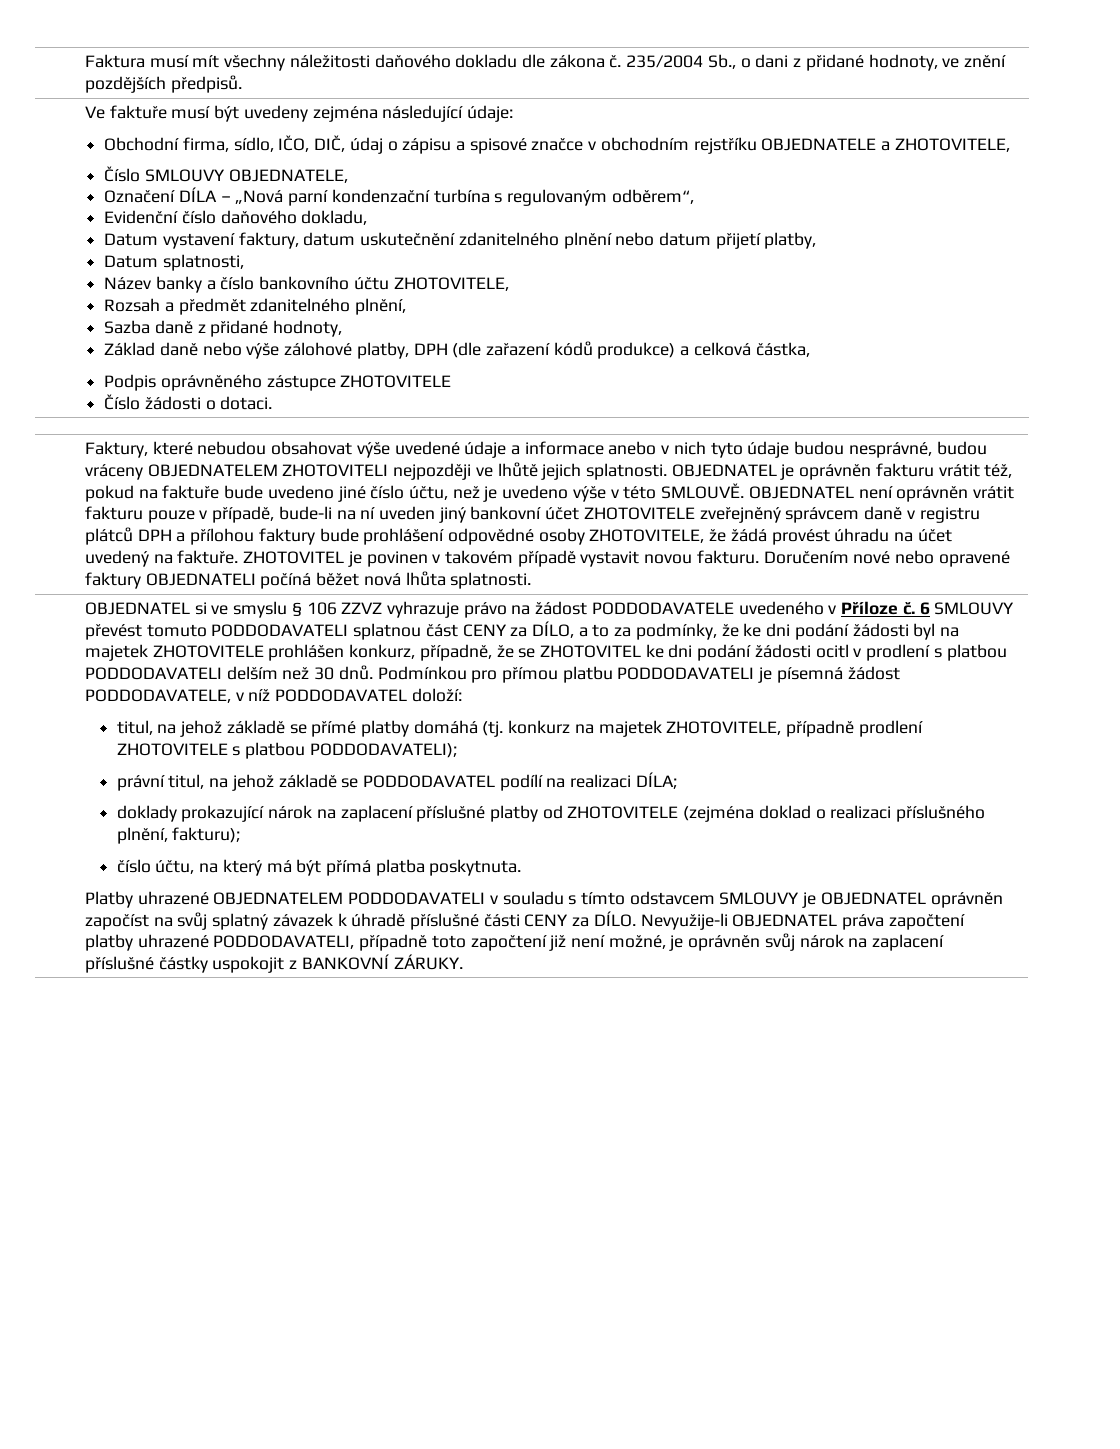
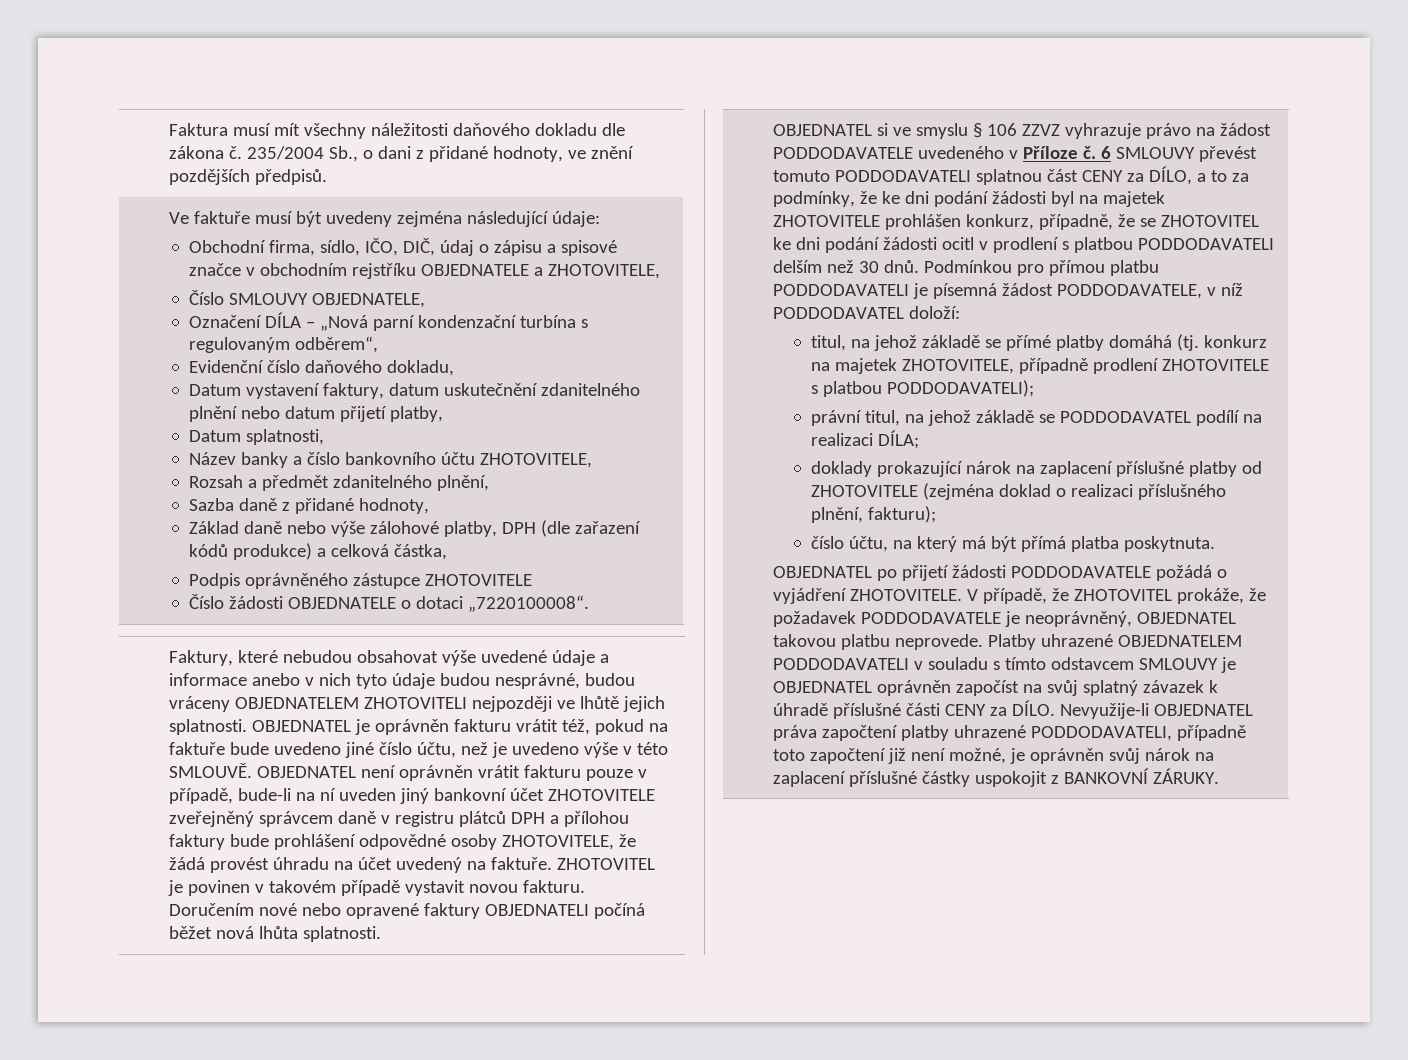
- Číslo žádosti o dotaci.
+ Číslo žádosti OBJEDNATELE o dotaci „7220100008“.
+ OBJEDNATEL po přijetí žádosti PODDODAVATELE požádá o vyjádření ZHOTOVITELE. V případě, že ZHOTOVITEL prokáže, že požadavek PODDODAVATELE je neoprávněný, OBJEDNATEL takovou platbu neprovede.

